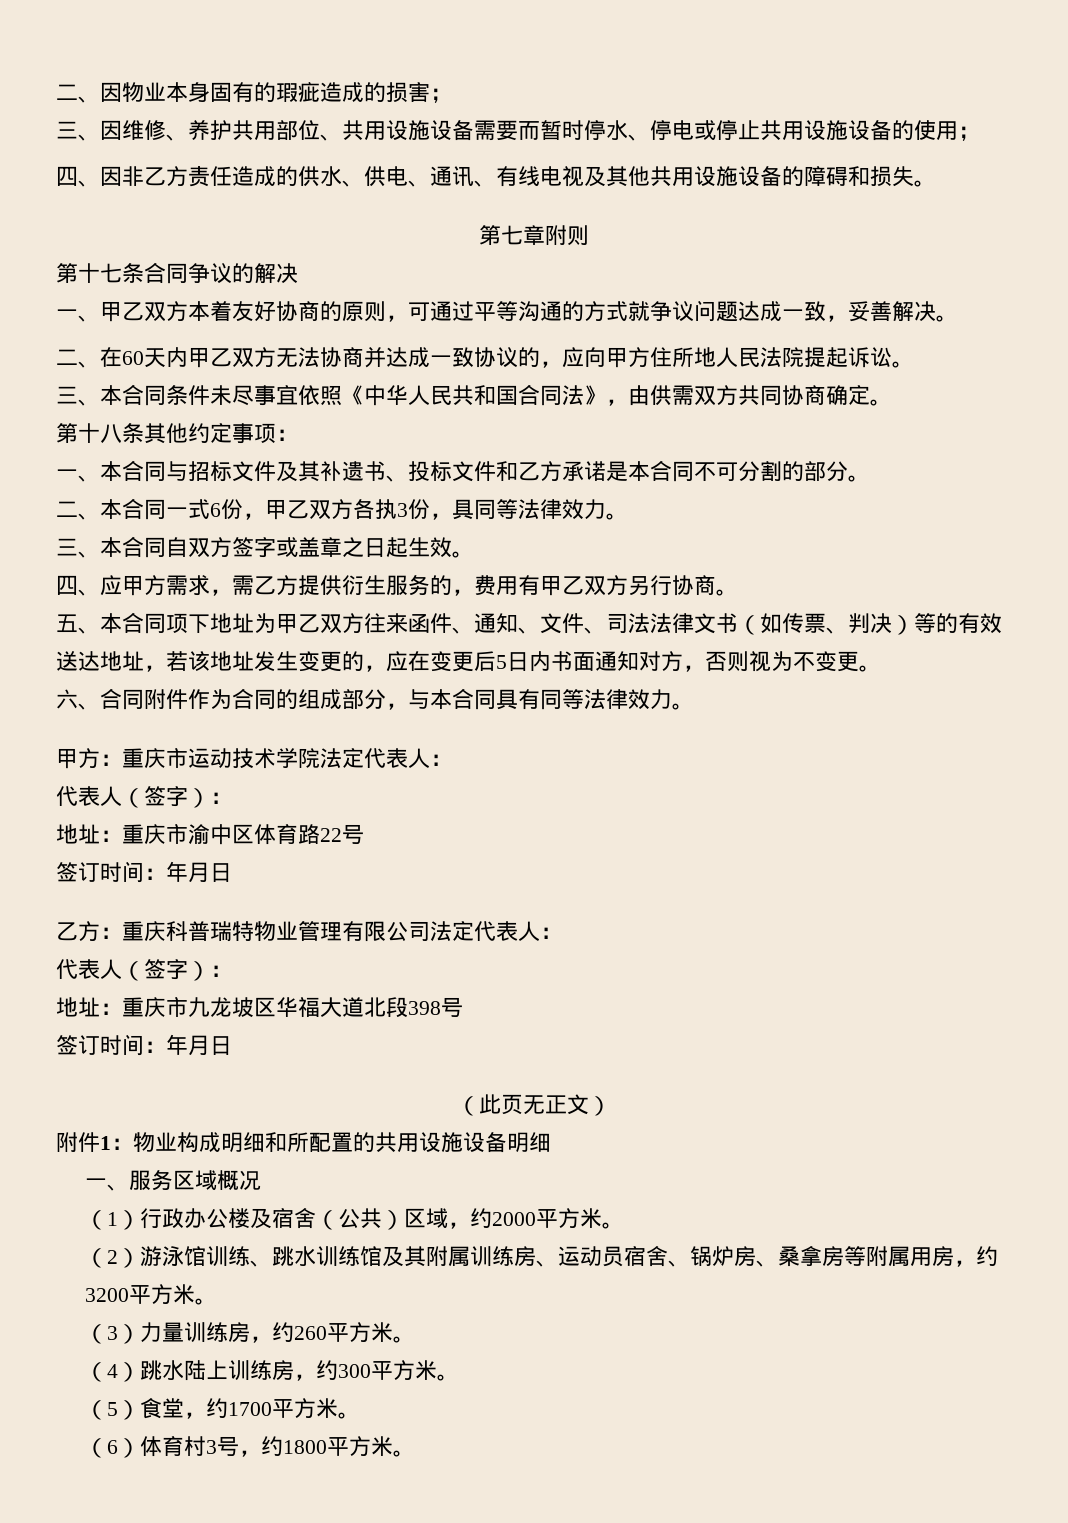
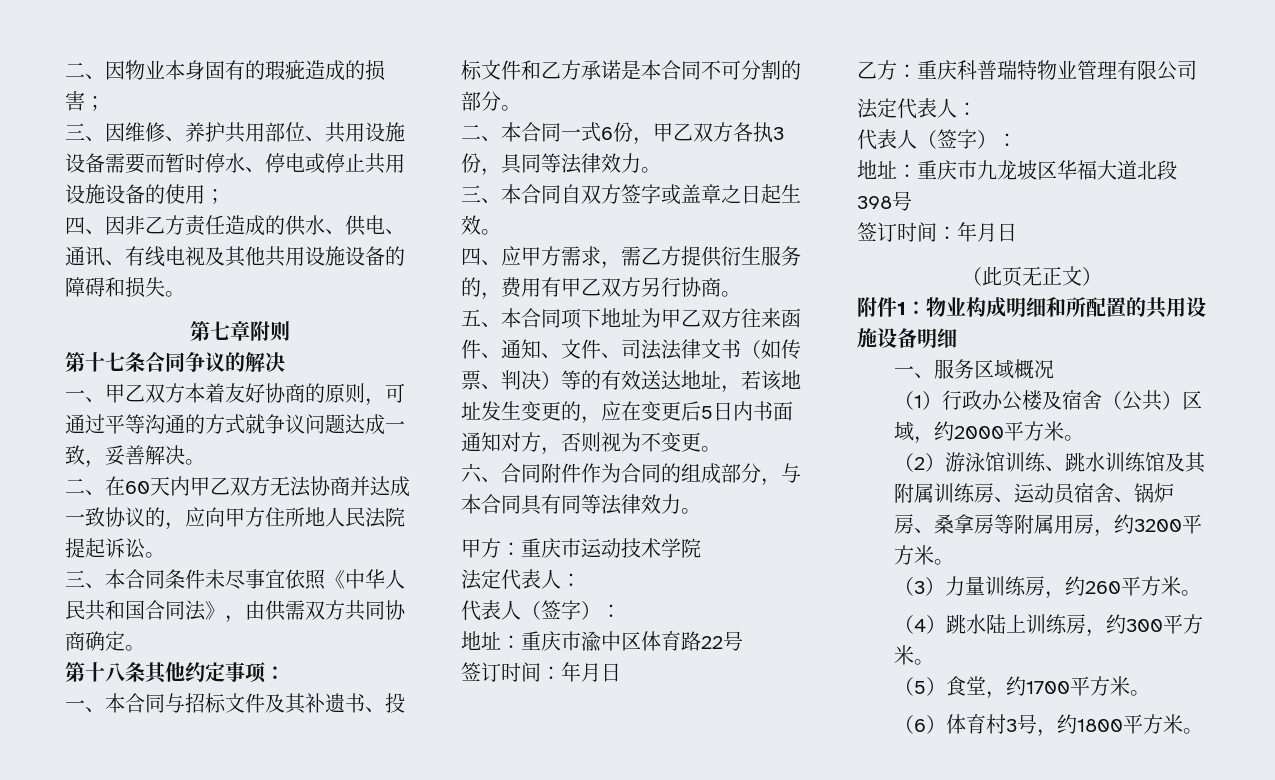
- 甲方：重庆市运动技术学院法定代表人：
+ 甲方：重庆市运动技术学院
+ 法定代表人：
- 乙方：重庆科普瑞特物业管理有限公司法定代表人：
+ 乙方：重庆科普瑞特物业管理有限公司
+ 法定代表人：

